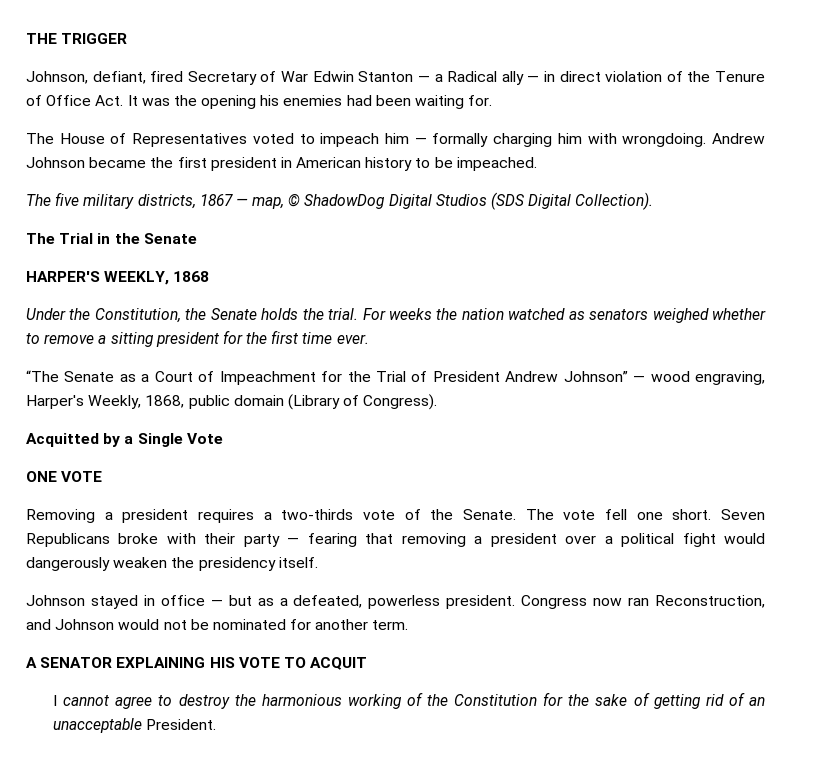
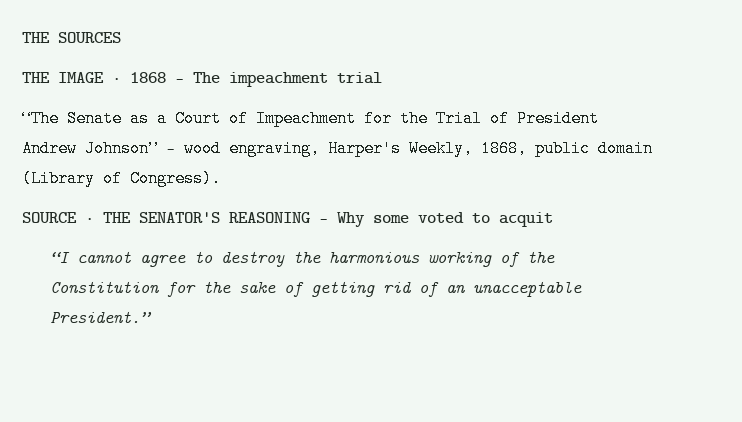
- THE TRIGGER
- Johnson, defiant, fired Secretary of War Edwin Stanton — a Radical ally — in direct violation of the Tenure of Office Act. It was the opening his enemies had been waiting for.
- The House of Representatives voted to impeach him — formally charging him with wrongdoing. Andrew Johnson became the first president in American history to be impeached.
- The five military districts, 1867 — map, © ShadowDog Digital Studios (SDS Digital Collection).
- The Trial in the Senate
- HARPER'S WEEKLY, 1868
- Under the Constitution, the Senate holds the trial. For weeks the nation watched as senators weighed whether to remove a sitting president for the first time ever.
+ THE SOURCES
+ THE IMAGE · 1868 — The impeachment trial
- Acquitted by a Single Vote
- ONE VOTE
- Removing a president requires a two-thirds vote of the Senate. The vote fell one short. Seven Republicans broke with their party — fearing that removing a president over a political fight would dangerously weaken the presidency itself.
- Johnson stayed in office — but as a defeated, powerless president. Congress now ran Reconstruction, and Johnson would not be nominated for another term.
- A SENATOR EXPLAINING HIS VOTE TO ACQUIT
- I cannot agree to destroy the harmonious working of the Constitution for the sake of getting rid of an unacceptable President.
+ SOURCE · THE SENATOR'S REASONING — Why some voted to acquit
+ “I cannot agree to destroy the harmonious working of the Constitution for the sake of getting rid of an unacceptable President.”

